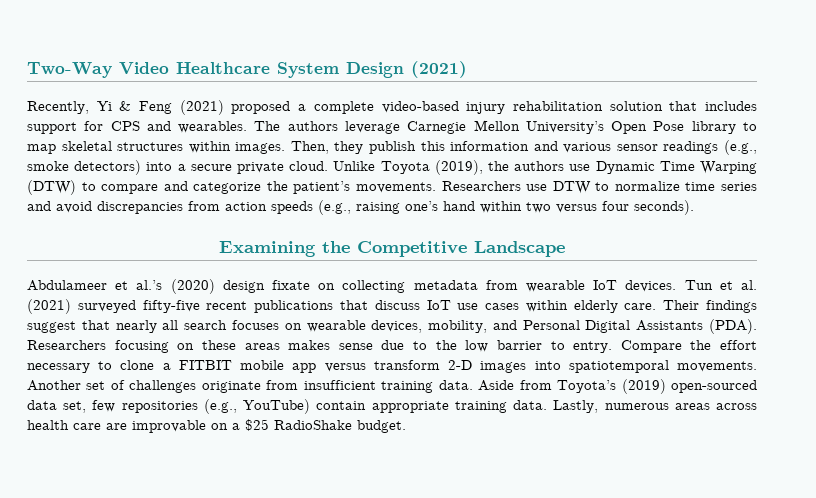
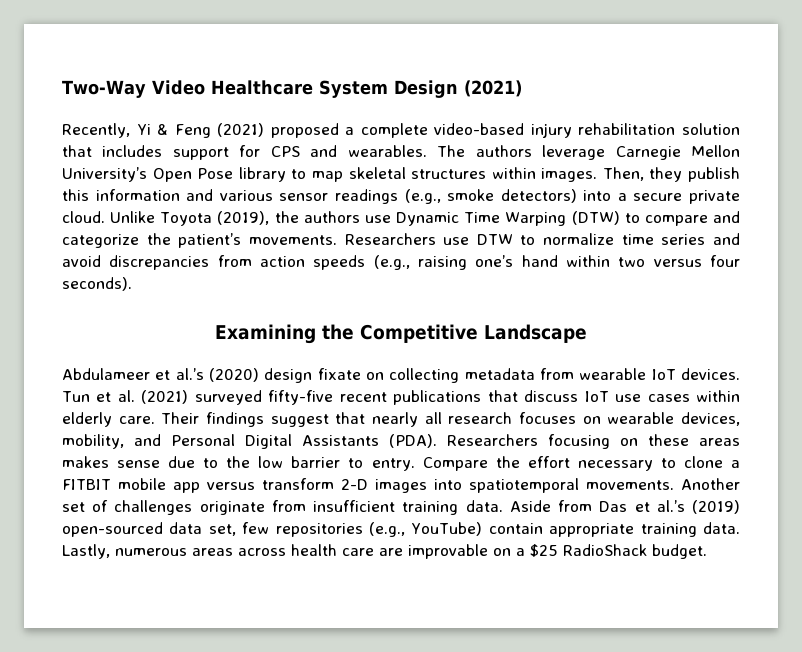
- Their findings suggest that nearly all search focuses on wearable devices, mobility, and Personal Digital Assistants (PDA).
+ Their findings suggest that nearly all research focuses on wearable devices, mobility, and Personal Digital Assistants (PDA).
- Aside from Toyota’s (2019) open-sourced data set, few repositories (e.g., YouTube) contain appropriate training data.
+ Aside from Das et al.’s (2019) open-sourced data set, few repositories (e.g., YouTube) contain appropriate training data.
- Lastly, numerous areas across health care are improvable on a $25 RadioShake budget.
+ Lastly, numerous areas across health care are improvable on a $25 RadioShack budget.

